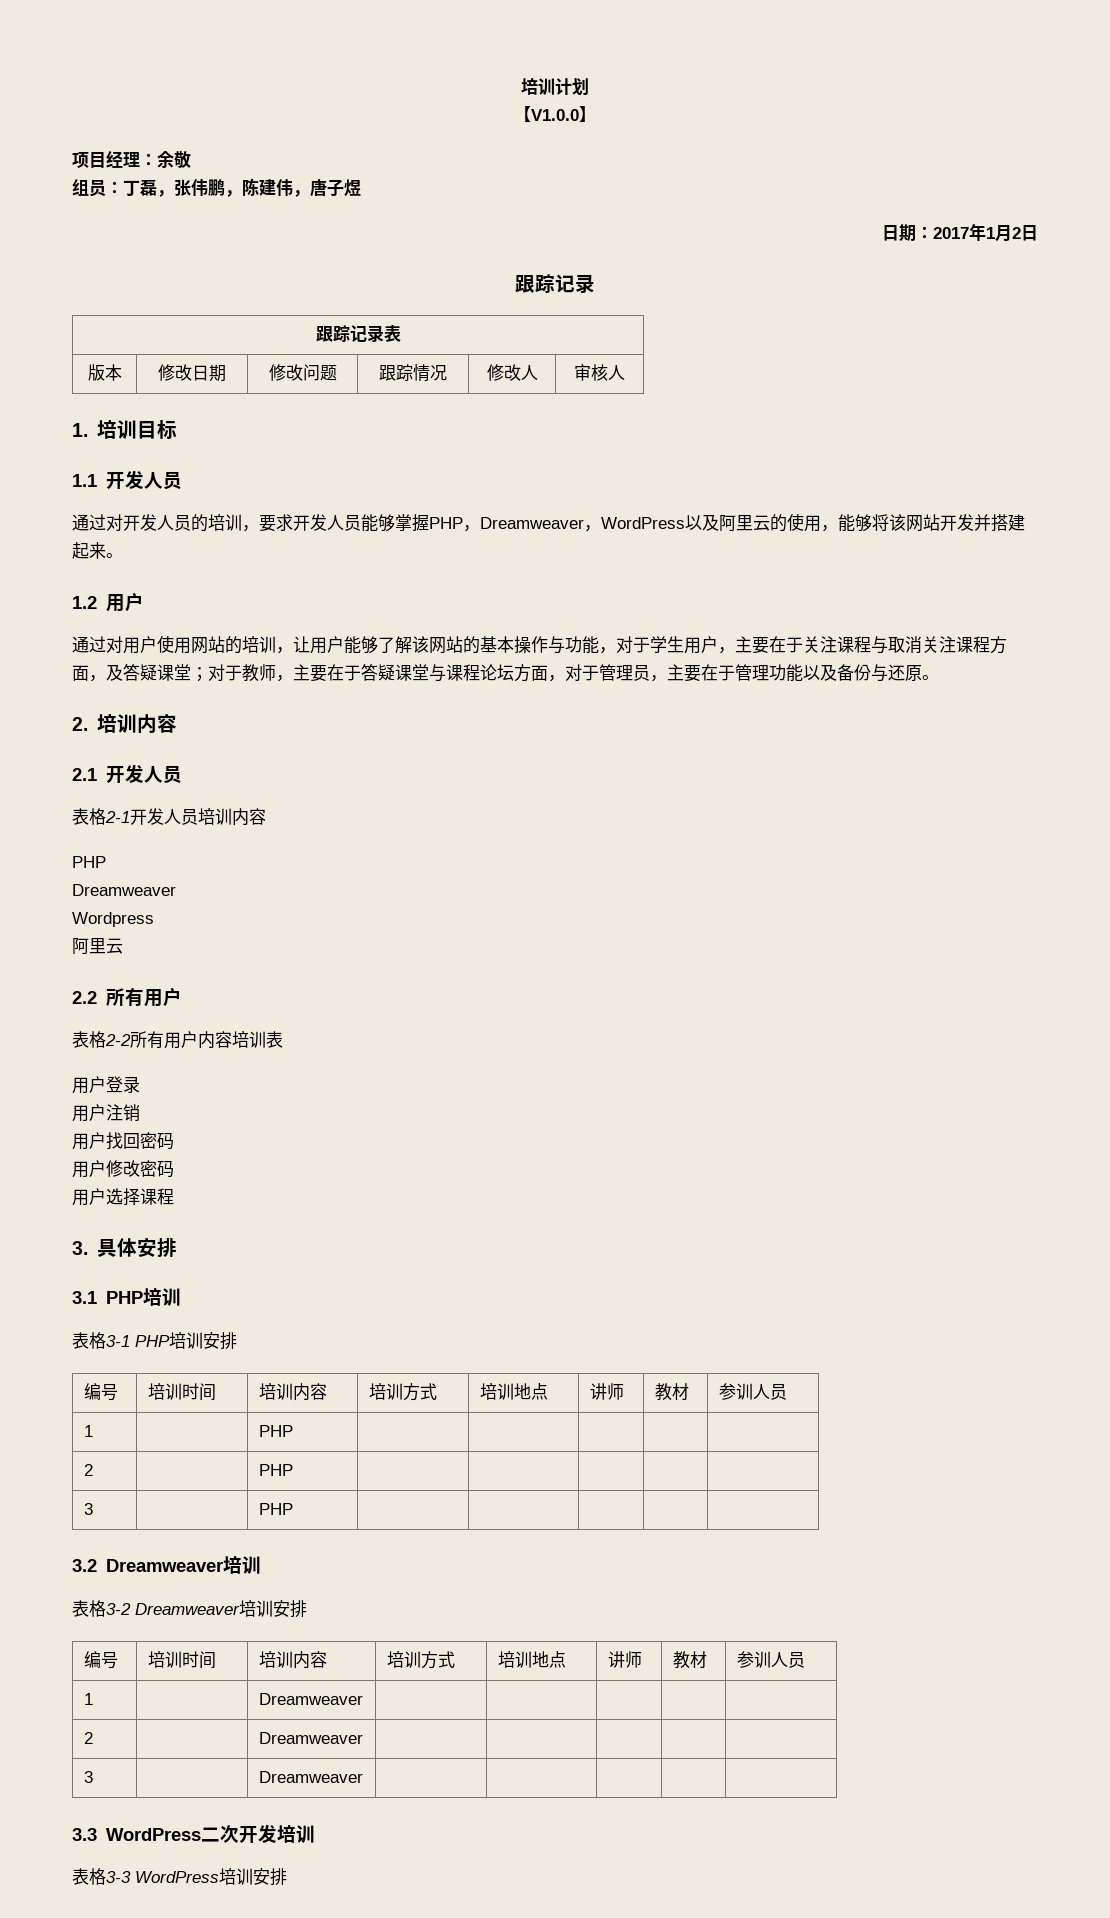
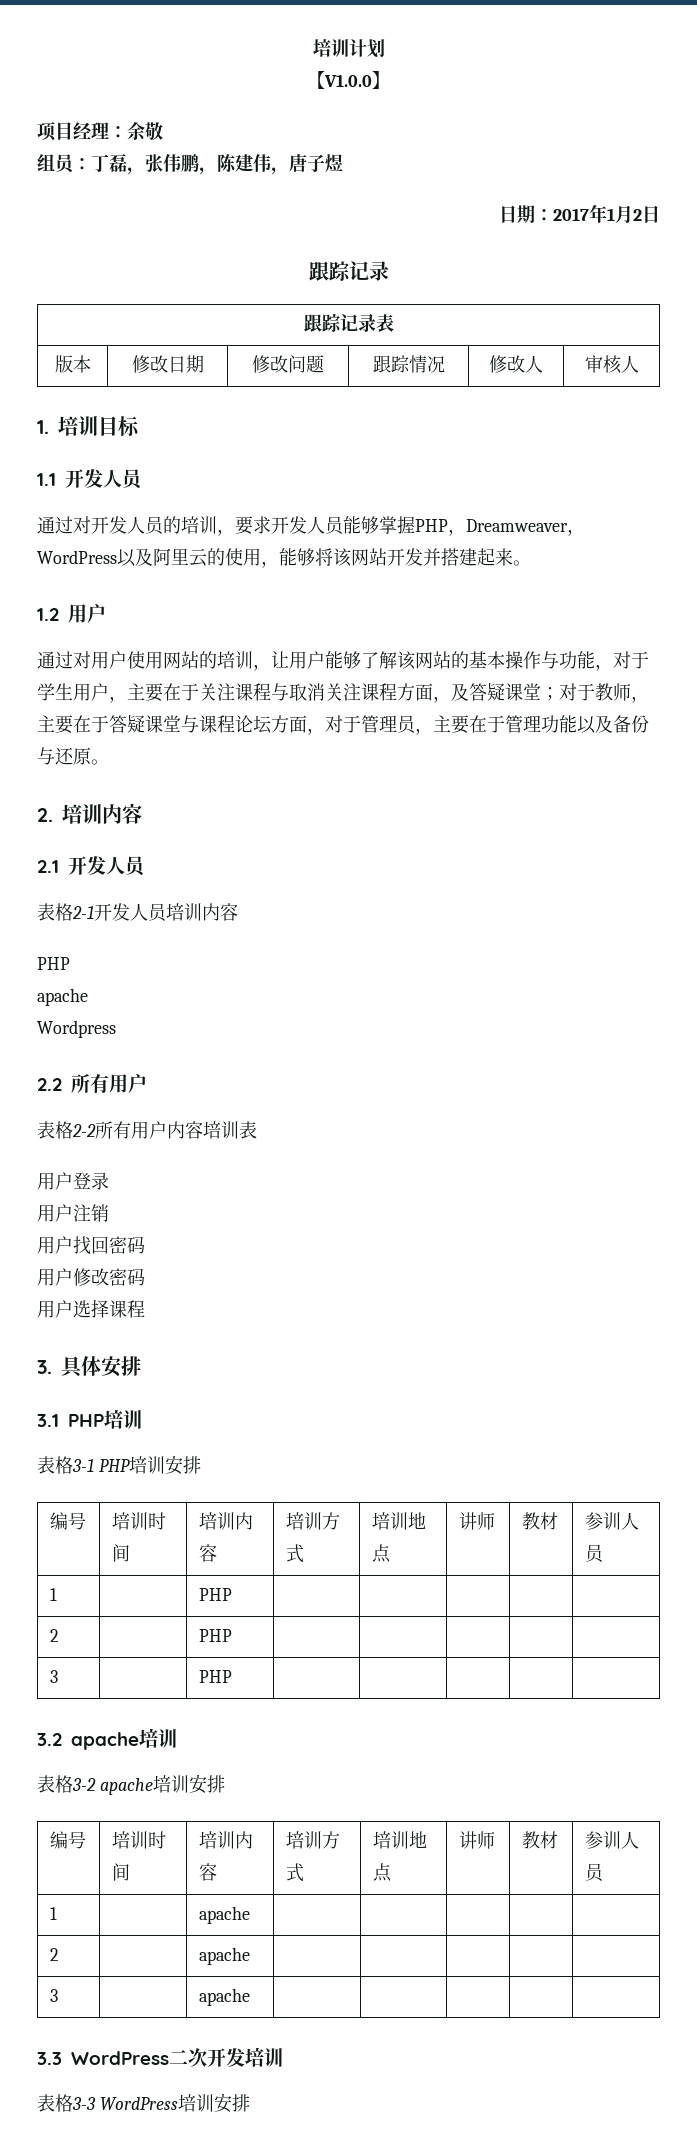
  表格2-1开发人员培训内容
  PHP
- Dreamweaver
+ apache
  Wordpress
- 阿里云
- 3.2 Dreamweaver培训
+ 3.2 apache培训
- 表格3-2 Dreamweaver培训安排
+ 表格3-2 apache培训安排
- 1 | | Dreamweaver | | | | |
- 2 | | Dreamweaver | | | | |
- 3 | | Dreamweaver | | | | |
+ 1 | | apache | | | | |
+ 2 | | apache | | | | |
+ 3 | | apache | | | | |

